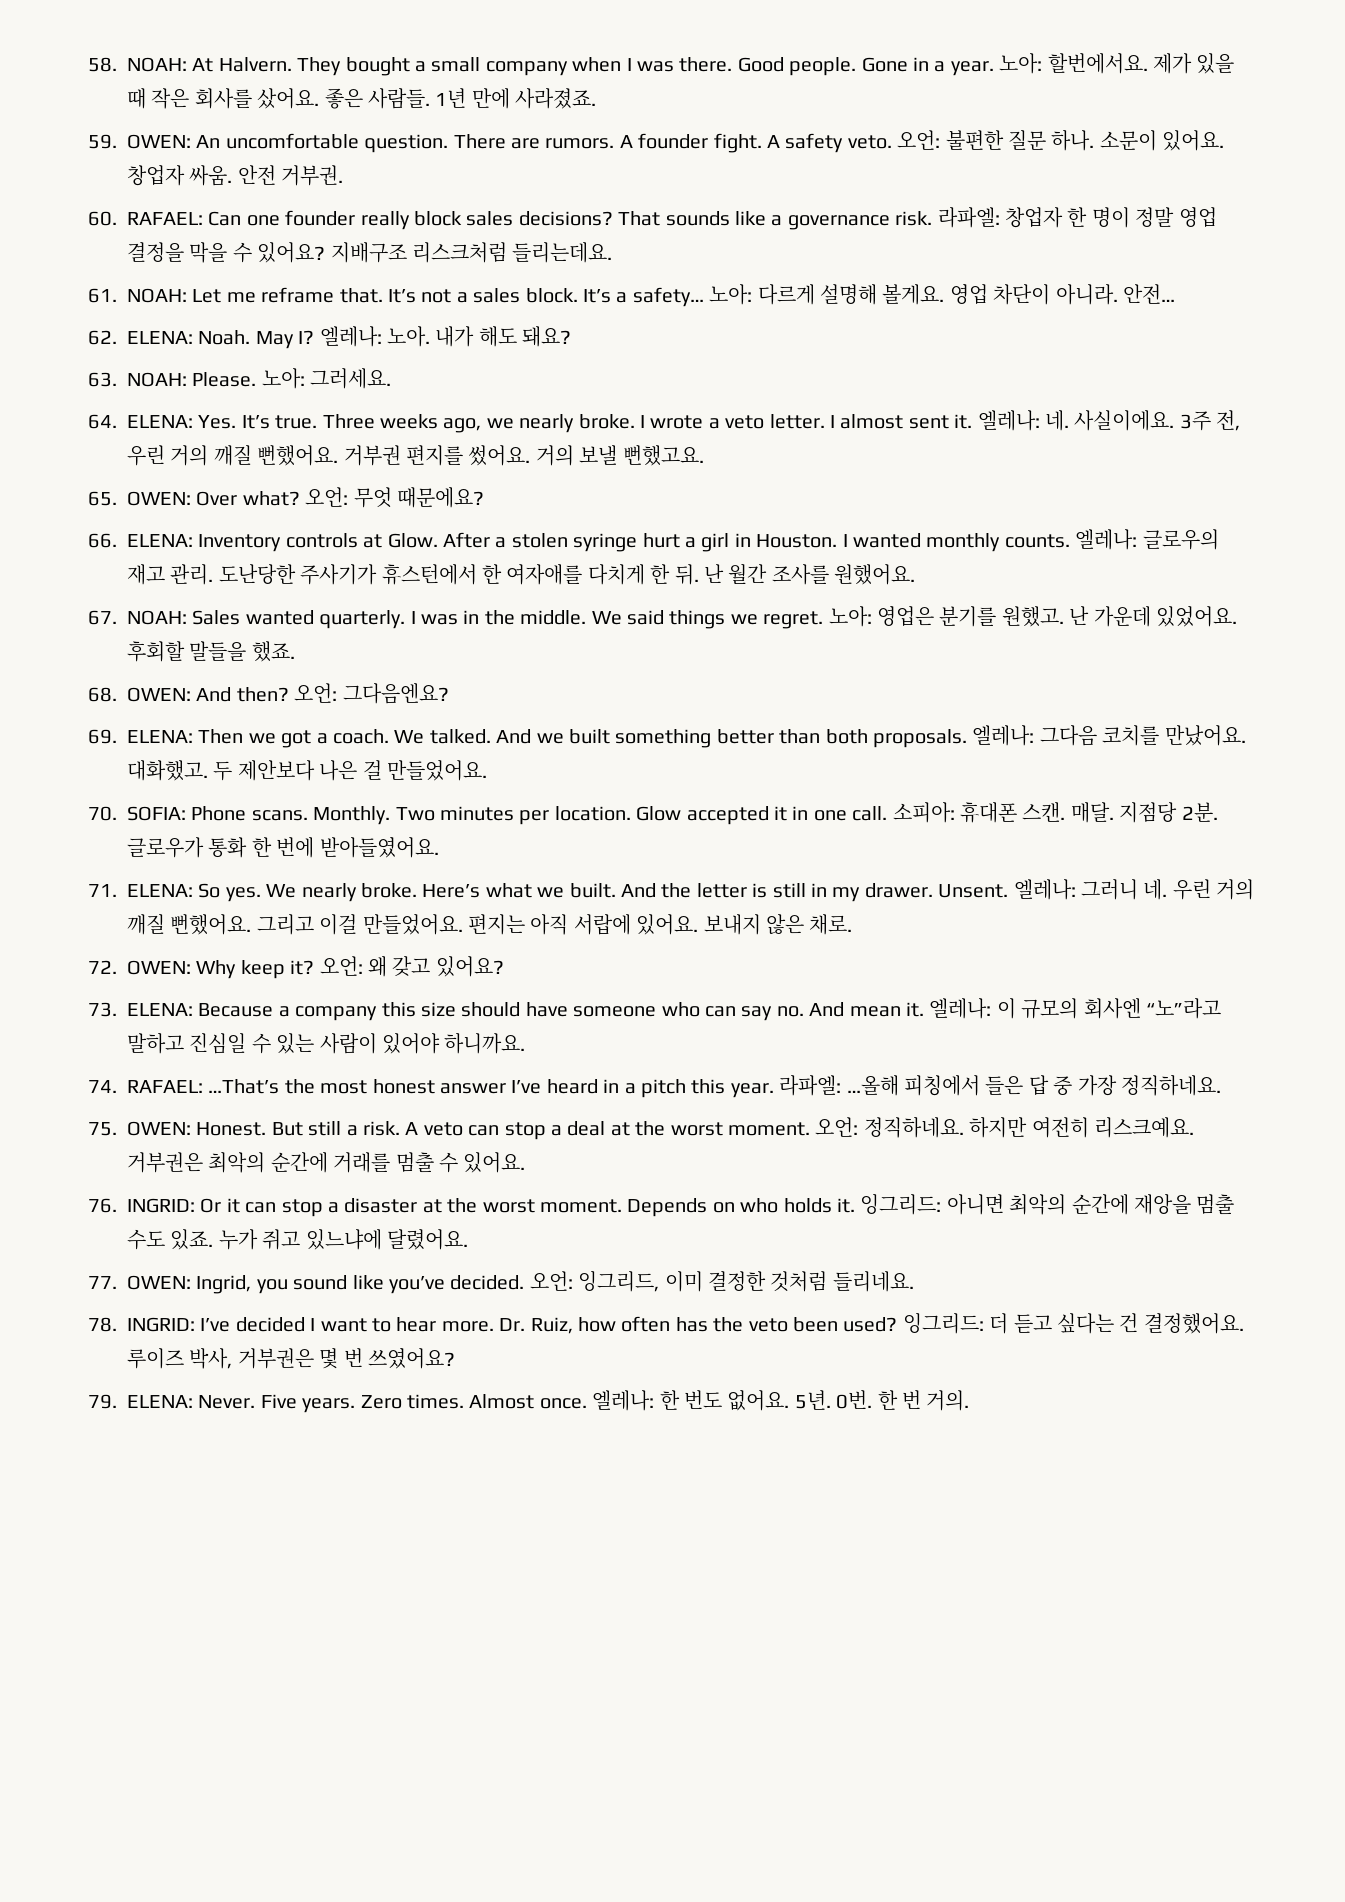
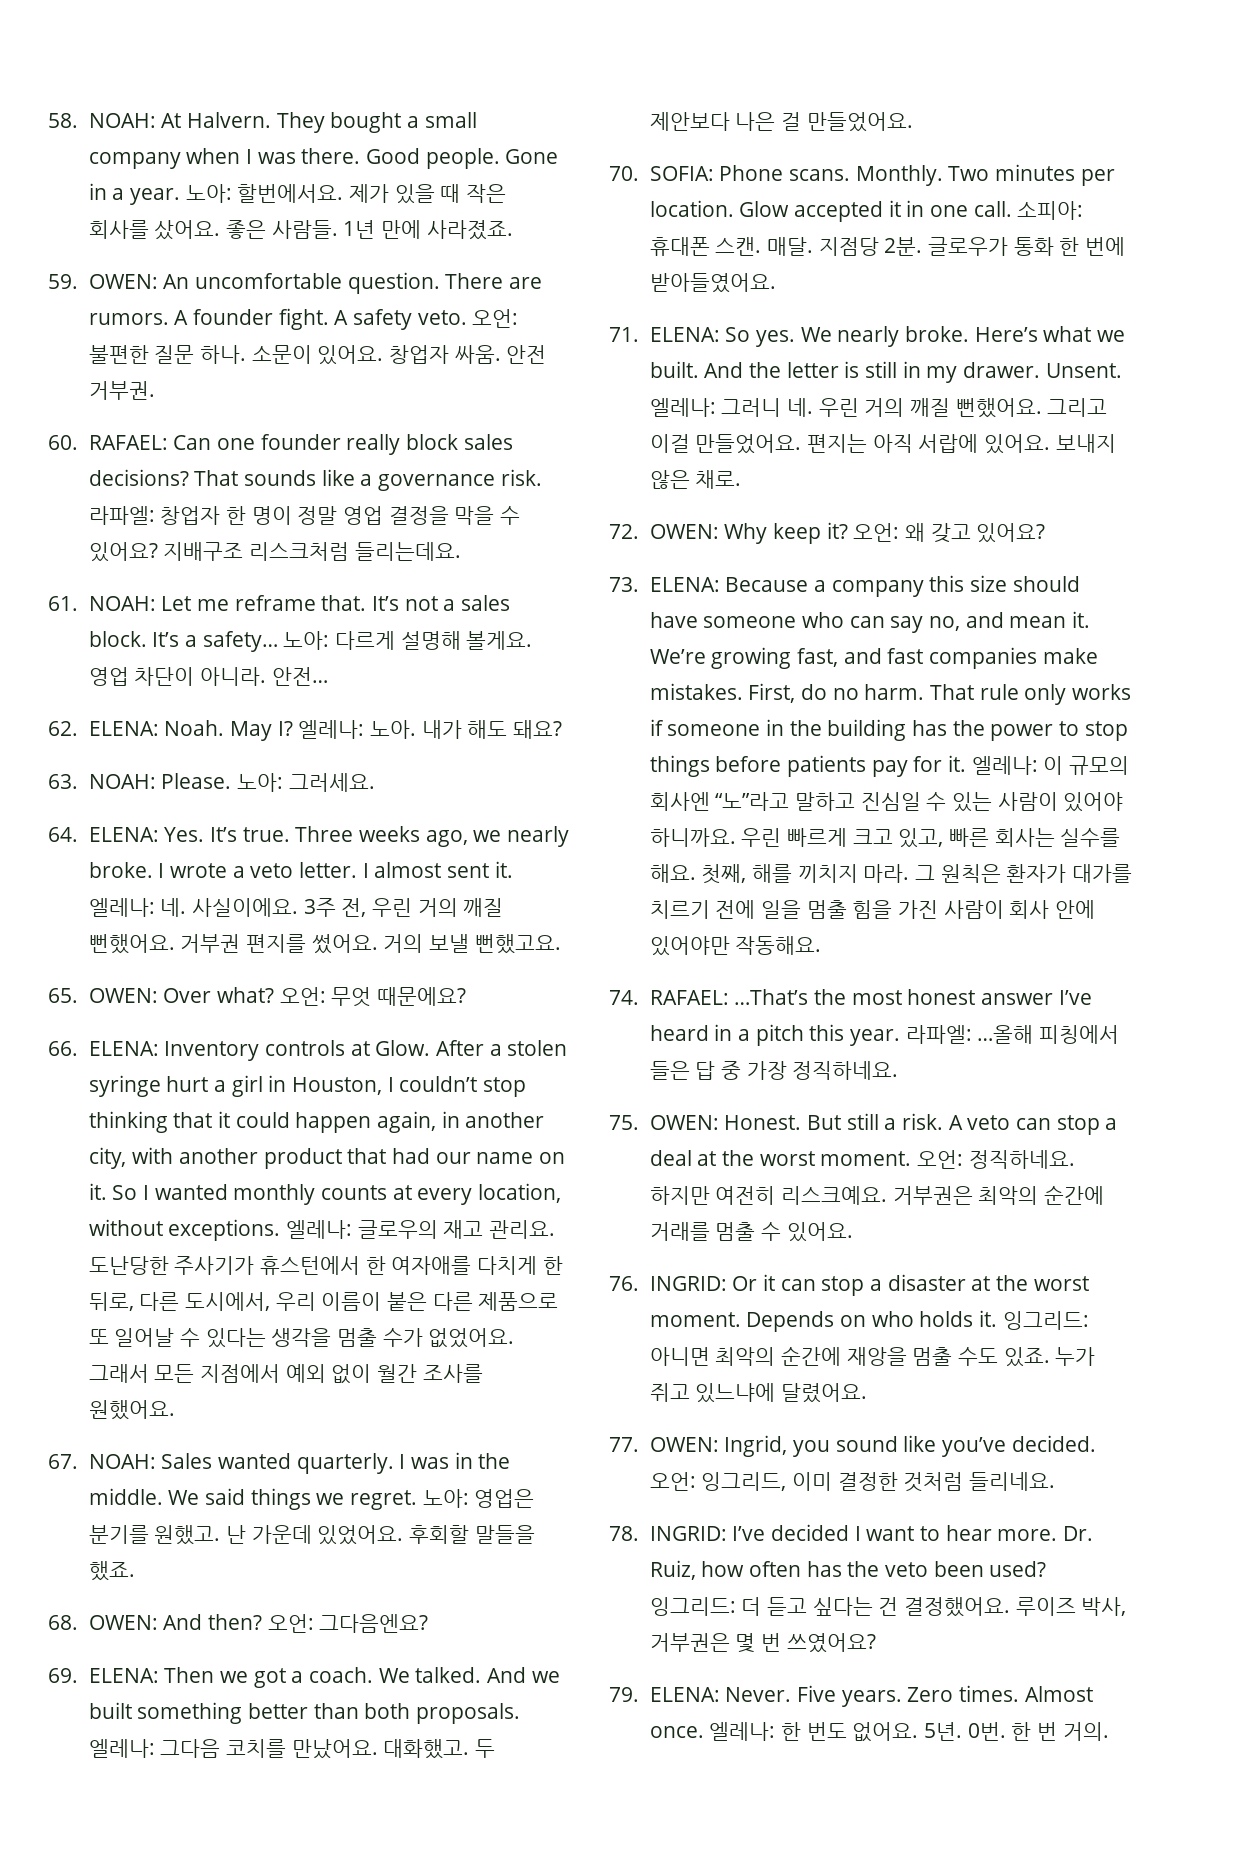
- After a stolen syringe hurt a girl in Houston. I wanted monthly counts.
+ After a stolen syringe hurt a girl in Houston, I couldn’t stop thinking that it could happen again, in another city, with another product that had our name on it. So I wanted monthly counts at every location, without exceptions.
- 엘레나: 글로우의 재고 관리.
+ 엘레나: 글로우의 재고 관리요.
- 도난당한 주사기가 휴스턴에서 한 여자애를 다치게 한 뒤. 난 월간 조사를 원했어요.
+ 도난당한 주사기가 휴스턴에서 한 여자애를 다치게 한 뒤로, 다른 도시에서, 우리 이름이 붙은 다른 제품으로 또 일어날 수 있다는 생각을 멈출 수가 없었어요. 그래서 모든 지점에서 예외 없이 월간 조사를 원했어요.
- 73. ELENA: Because a company this size should have someone who can say no. And mean it.
+ 73. ELENA: Because a company this size should have someone who can say no, and mean it. We’re growing fast, and fast companies make mistakes. First, do no harm. That rule only works if someone in the building has the power to stop things before patients pay for it.
+ 우린 빠르게 크고 있고, 빠른 회사는 실수를 해요. 첫째, 해를 끼치지 마라. 그 원칙은 환자가 대가를 치르기 전에 일을 멈출 힘을 가진 사람이 회사 안에 있어야만 작동해요.

